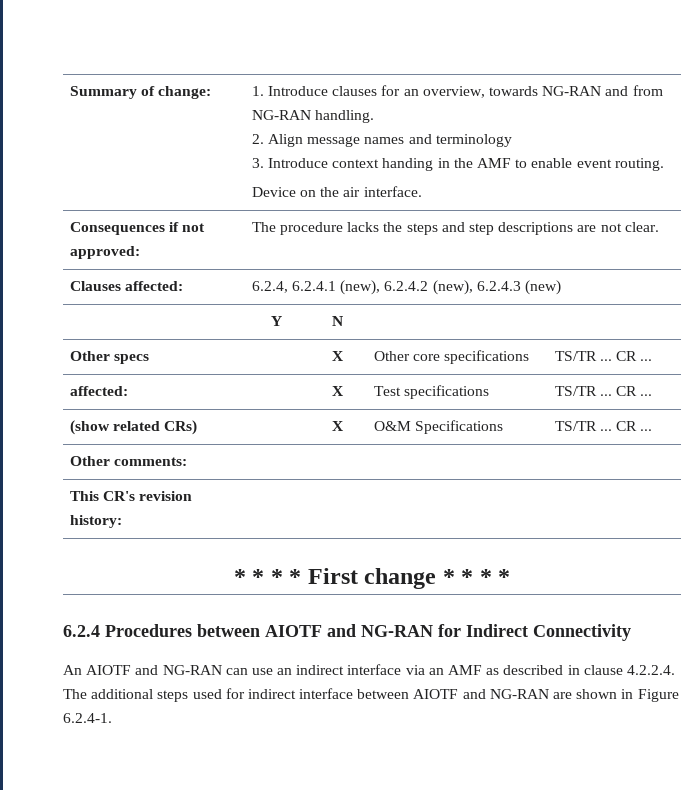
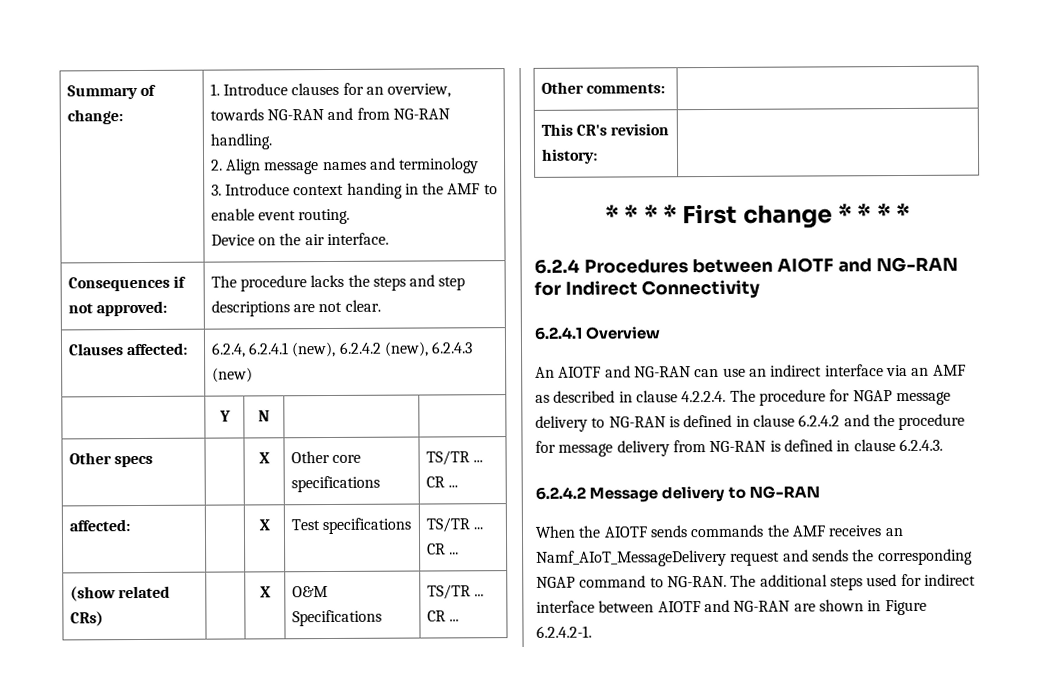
+ 6.2.4.1 Overview
- An AIOTF and NG-RAN can use an indirect interface via an AMF as described in clause 4.2.2.4. The additional steps used for indirect interface between AIOTF and NG-RAN are shown in Figure 6.2.4-1.
+ An AIOTF and NG-RAN can use an indirect interface via an AMF as described in clause 4.2.2.4. The procedure for NGAP message delivery to NG-RAN is defined in clause 6.2.4.2 and the procedure for message delivery from NG-RAN is defined in clause 6.2.4.3.
+ 6.2.4.2 Message delivery to NG-RAN
+ When the AIOTF sends commands the AMF receives an Namf_AIoT_MessageDelivery request and sends the corresponding NGAP command to NG-RAN. The additional steps used for indirect interface between AIOTF and NG-RAN are shown in Figure 6.2.4.2-1.

